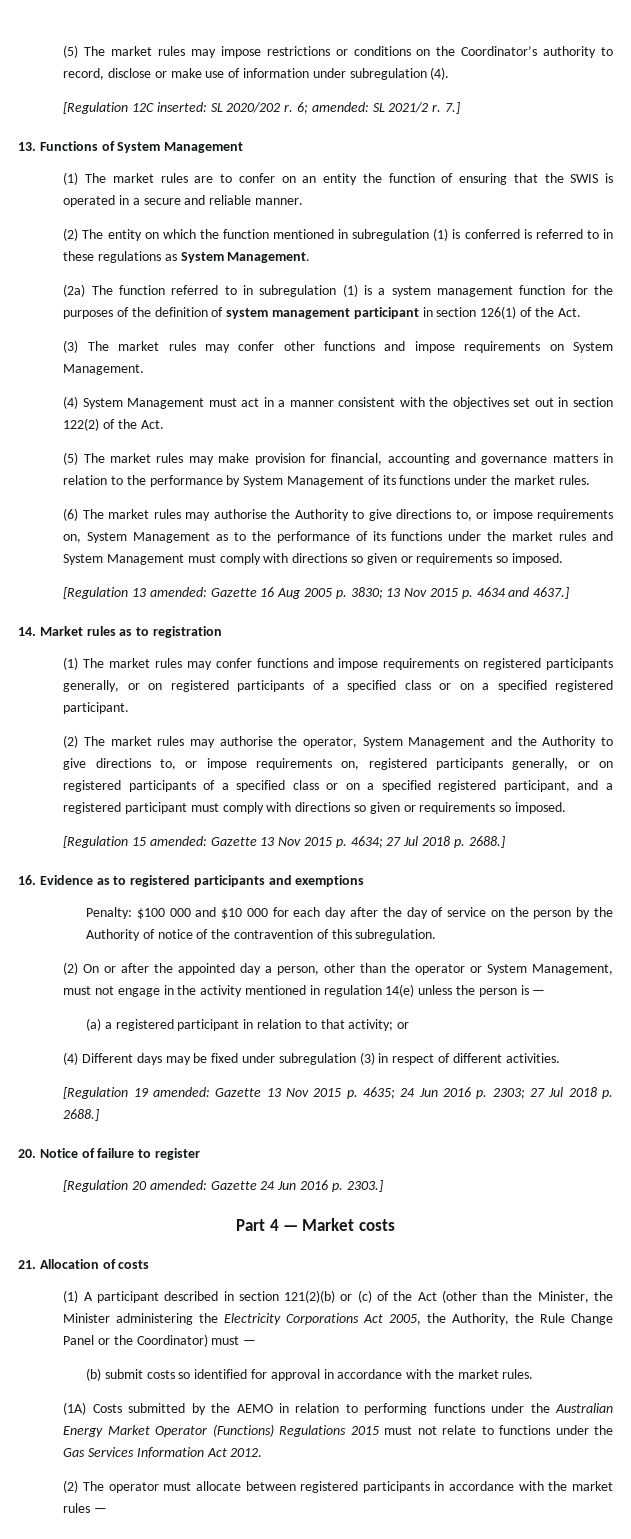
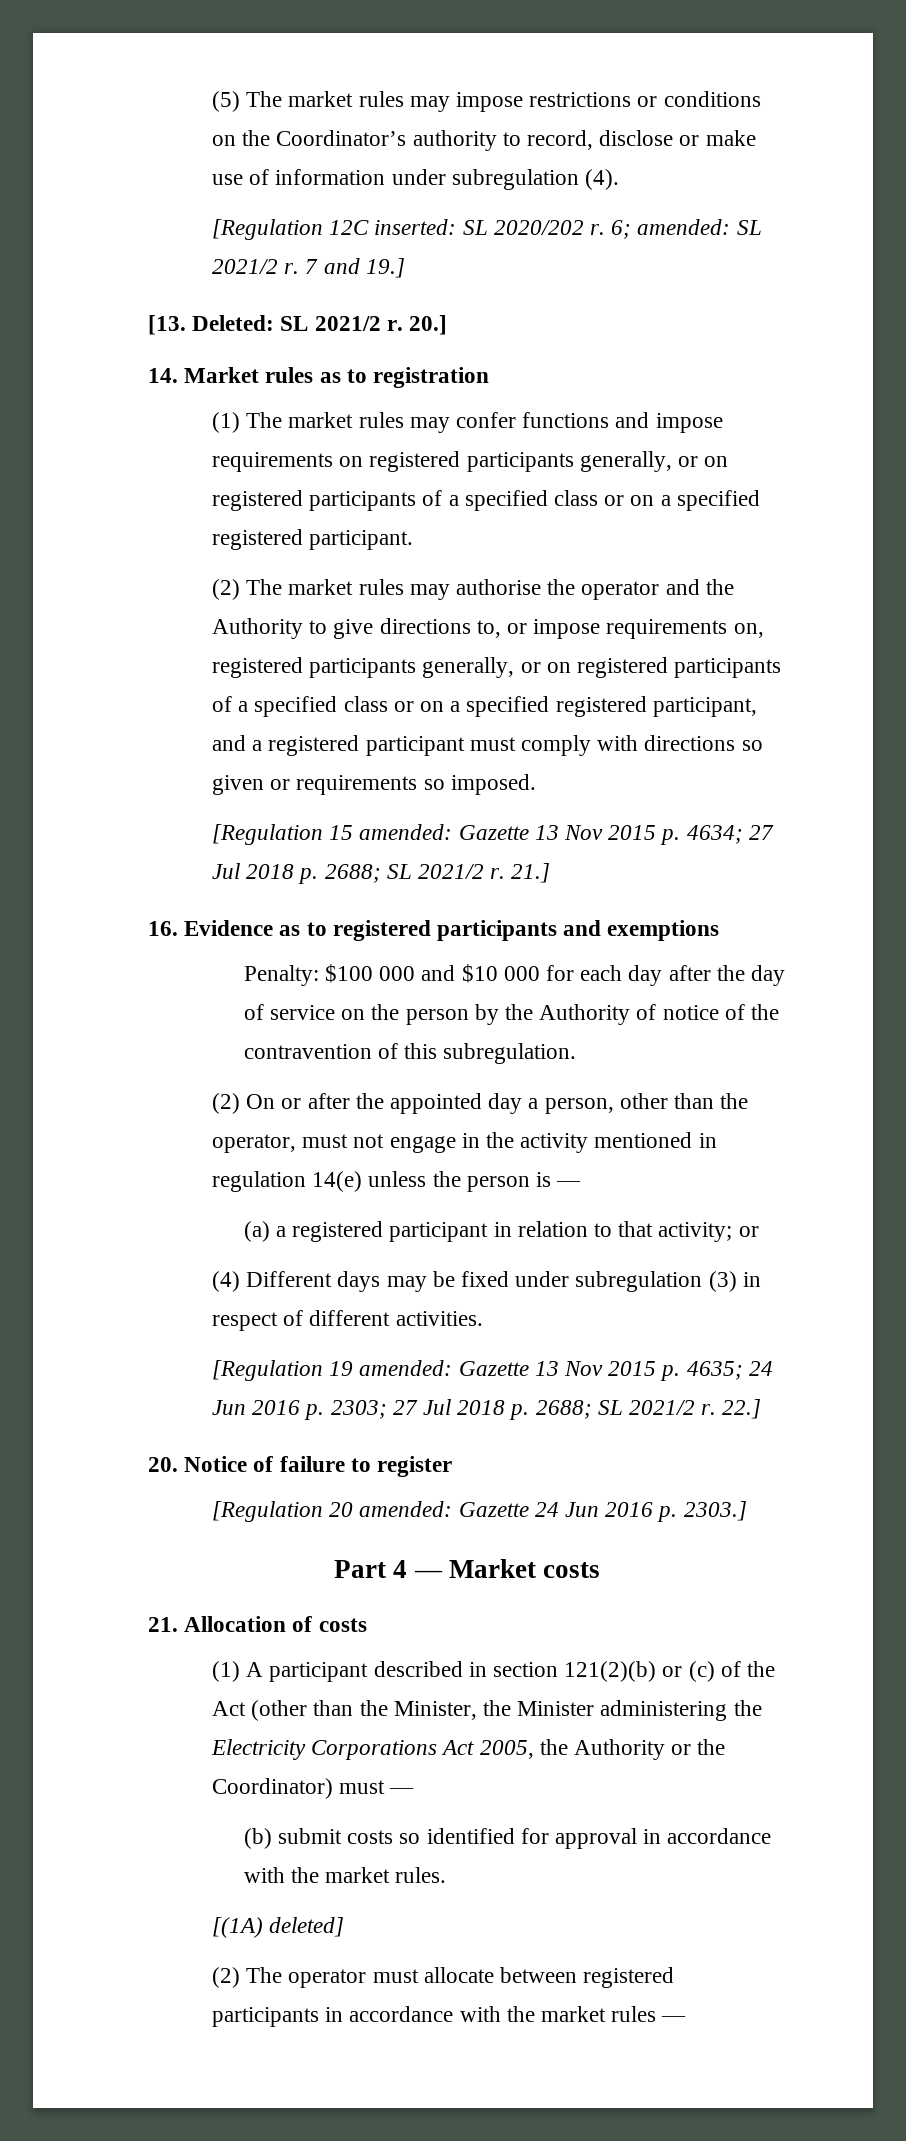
- 7.]
- 13. Functions of System Management
- (1) The market rules are to confer on an entity the function of ensuring that the SWIS is operated in a secure and reliable manner.
- (2) The entity on which the function mentioned in subregulation (1) is conferred is referred to in these regulations as System Management.
- (2a) The function referred to in subregulation (1) is a system management function for the purposes of the definition of system management participant in section 126(1) of the Act.
- (3) The market rules may confer other functions and impose requirements on System Management.
- (4) System Management must act in a manner consistent with the objectives set out in section 122(2) of the Act.
- (5) The market rules may make provision for financial, accounting and governance matters in relation to the performance by System Management of its functions under the market rules.
- (6) The market rules may authorise the Authority to give directions to, or impose requirements on, System Management as to the performance of its functions under the market rules and System Management must comply with directions so given or requirements so imposed.
- [Regulation 13 amended: Gazette 16 Aug 2005 p. 3830; 13 Nov 2015 p. 4634 and 4637.]
+ 7 and 19.]
+ [13. Deleted: SL 2021/2 r. 20.]
- (2) The market rules may authorise the operator, System Management and the Authority to give directions to, or impose requirements on, registered participants generally, or on registered participants of a specified class or on a specified registered participant, and a registered participant must comply with directions so given or requirements so imposed.
+ (2) The market rules may authorise the operator and the Authority to give directions to, or impose requirements on, registered participants generally, or on registered participants of a specified class or on a specified registered participant, and a registered participant must comply with directions so given or requirements so imposed.
- [Regulation 15 amended: Gazette 13 Nov 2015 p. 4634; 27 Jul 2018 p. 2688.]
+ [Regulation 15 amended: Gazette 13 Nov 2015 p. 4634; 27 Jul 2018 p. 2688; SL 2021/2 r. 21.]
- (2) On or after the appointed day a person, other than the operator or System Management, must not engage in the activity mentioned in regulation 14(e) unless the person is —
+ (2) On or after the appointed day a person, other than the operator, must not engage in the activity mentioned in regulation 14(e) unless the person is —
- [Regulation 19 amended: Gazette 13 Nov 2015 p. 4635; 24 Jun 2016 p. 2303; 27 Jul 2018 p. 2688.]
+ [Regulation 19 amended: Gazette 13 Nov 2015 p. 4635; 24 Jun 2016 p. 2303; 27 Jul 2018 p. 2688; SL 2021/2 r. 22.]
- (1) A participant described in section 121(2)(b) or (c) of the Act (other than the Minister, the Minister administering the Electricity Corporations Act 2005, the Authority, the Rule Change Panel or the Coordinator) must —
+ (1) A participant described in section 121(2)(b) or (c) of the Act (other than the Minister, the Minister administering the Electricity Corporations Act 2005, the Authority or the Coordinator) must —
- (1A) Costs submitted by the AEMO in relation to performing functions under the Australian Energy Market Operator (Functions) Regulations 2015 must not relate to functions under the Gas Services Information Act 2012.
+ [(1A) deleted]

